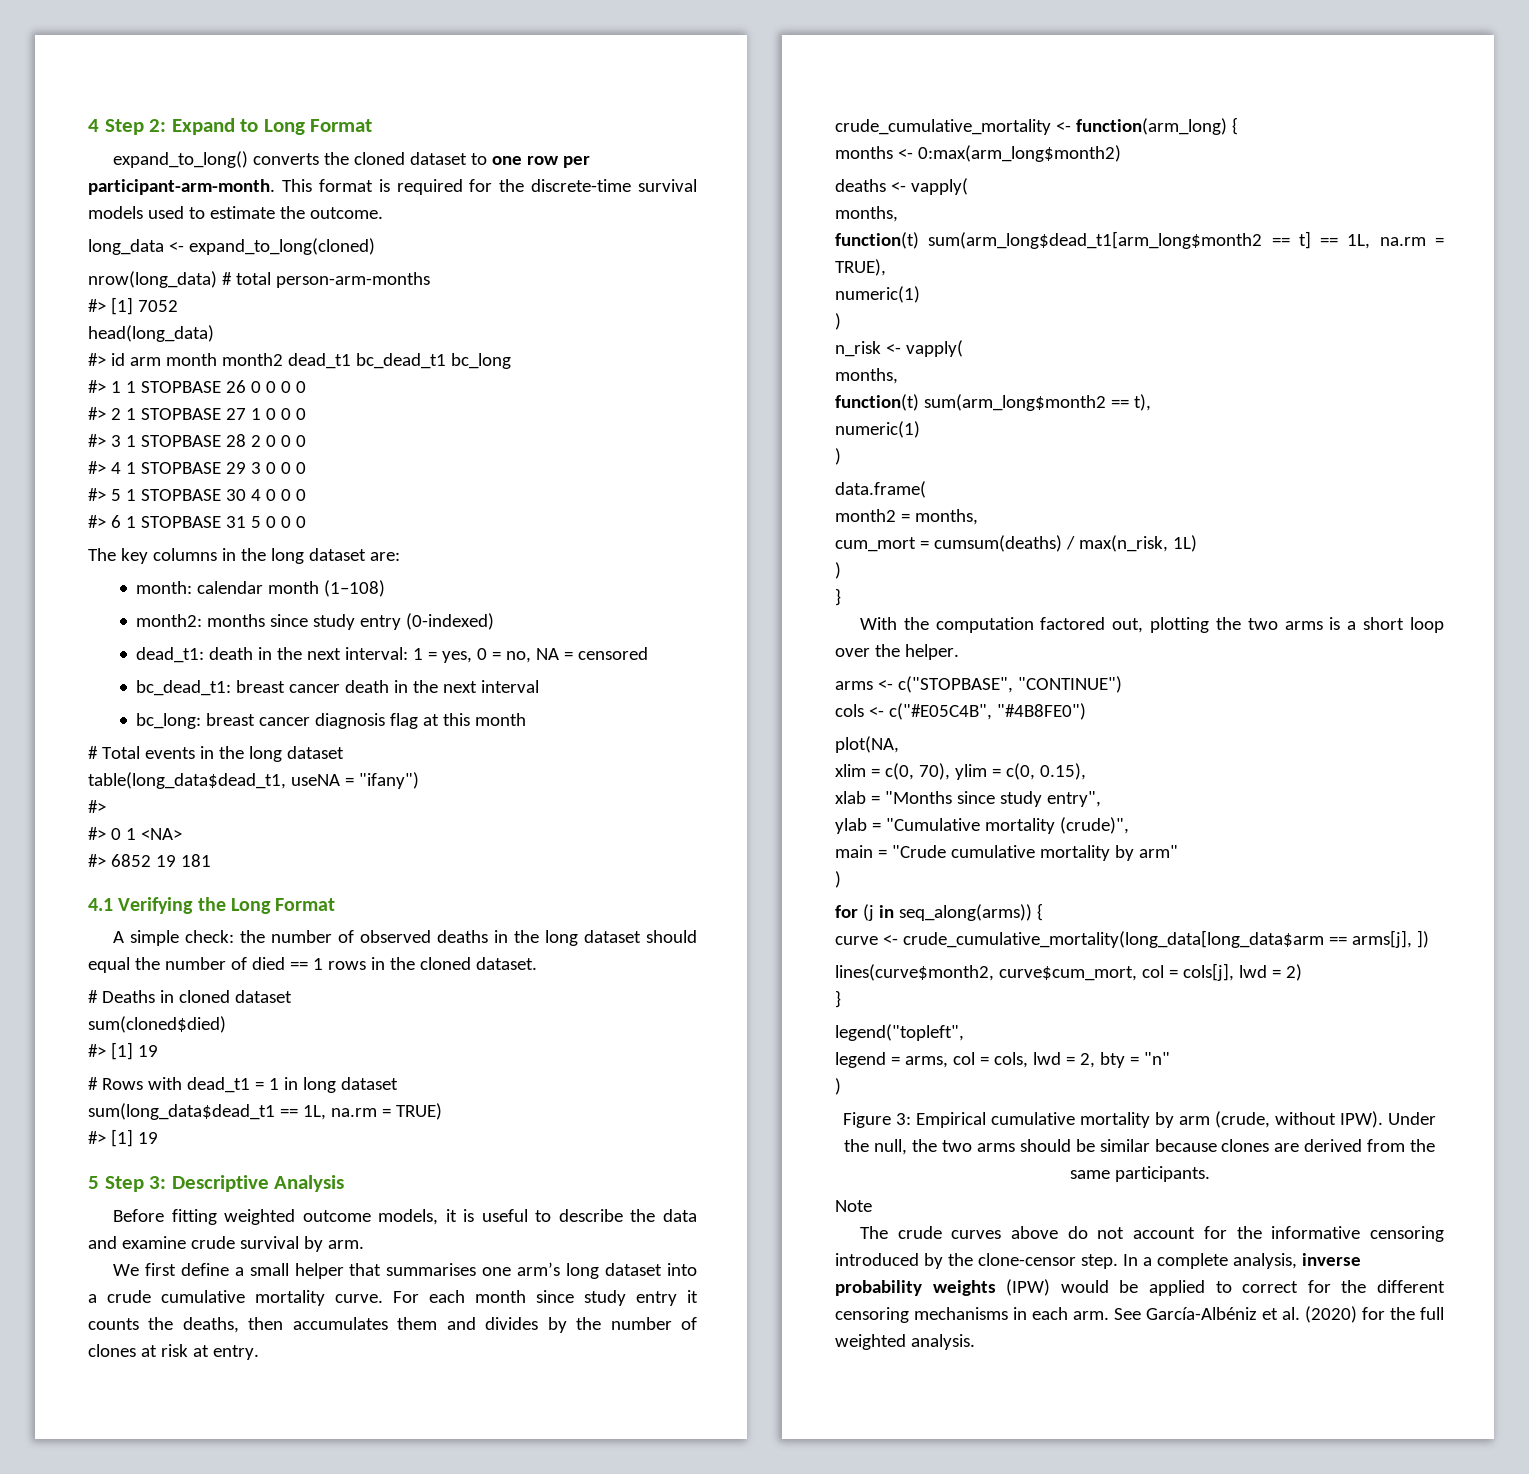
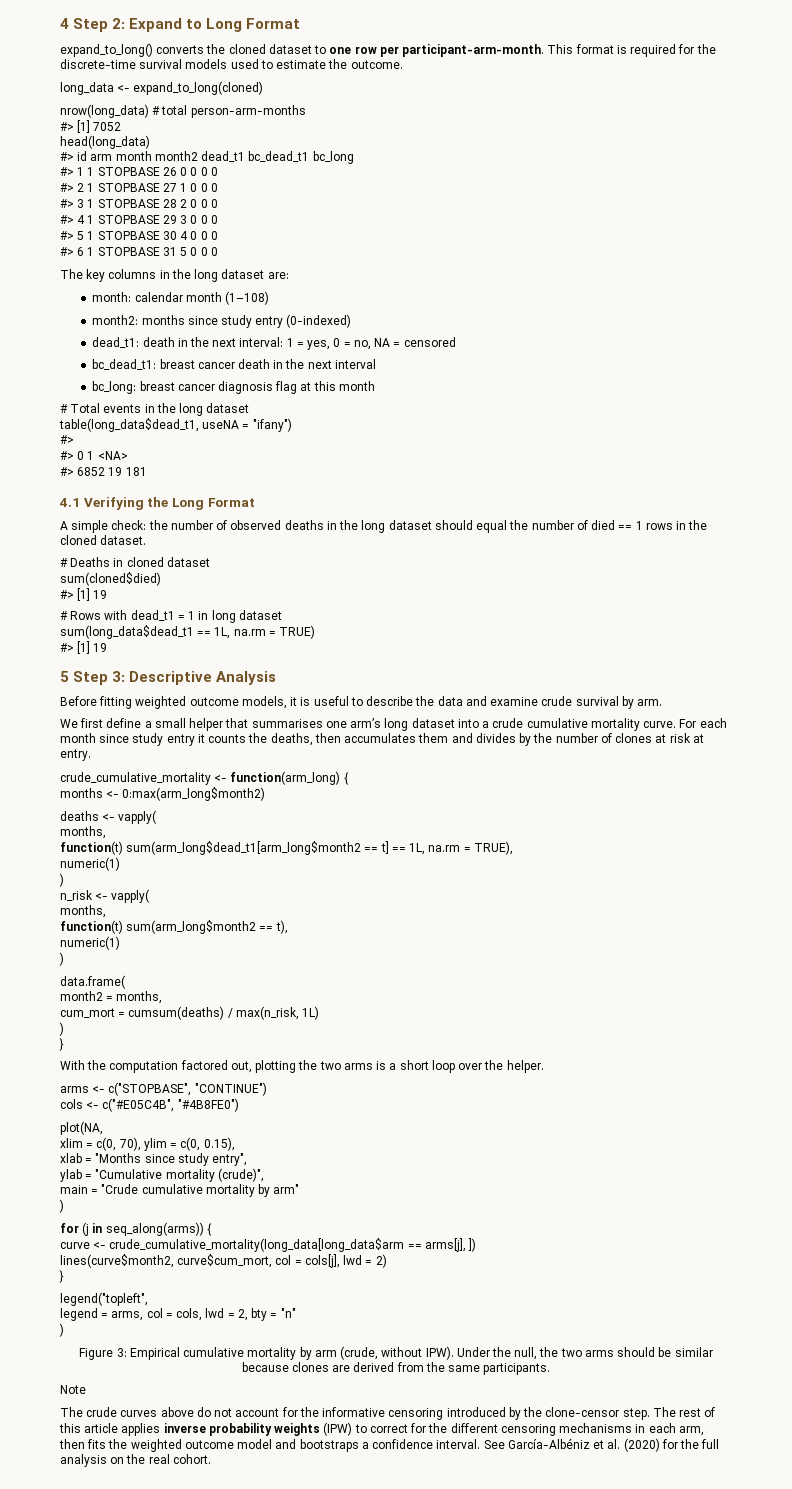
- In a complete analysis, inverse probability weights (IPW) would be applied to correct for the different censoring mechanisms in each arm.
+ The rest of this article applies inverse probability weights (IPW) to correct for the different censoring mechanisms in each arm, then fits the weighted outcome model and bootstraps a confidence interval.
- See García-Albéniz et al. (2020) for the full weighted analysis.
+ See García-Albéniz et al. (2020) for the full analysis on the real cohort.

